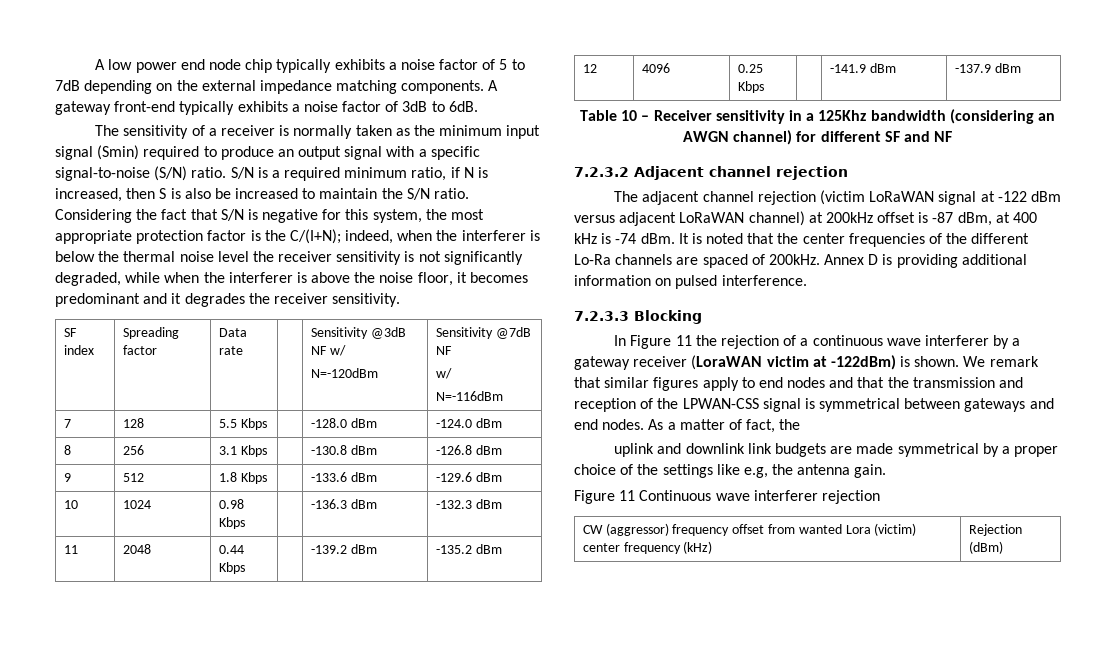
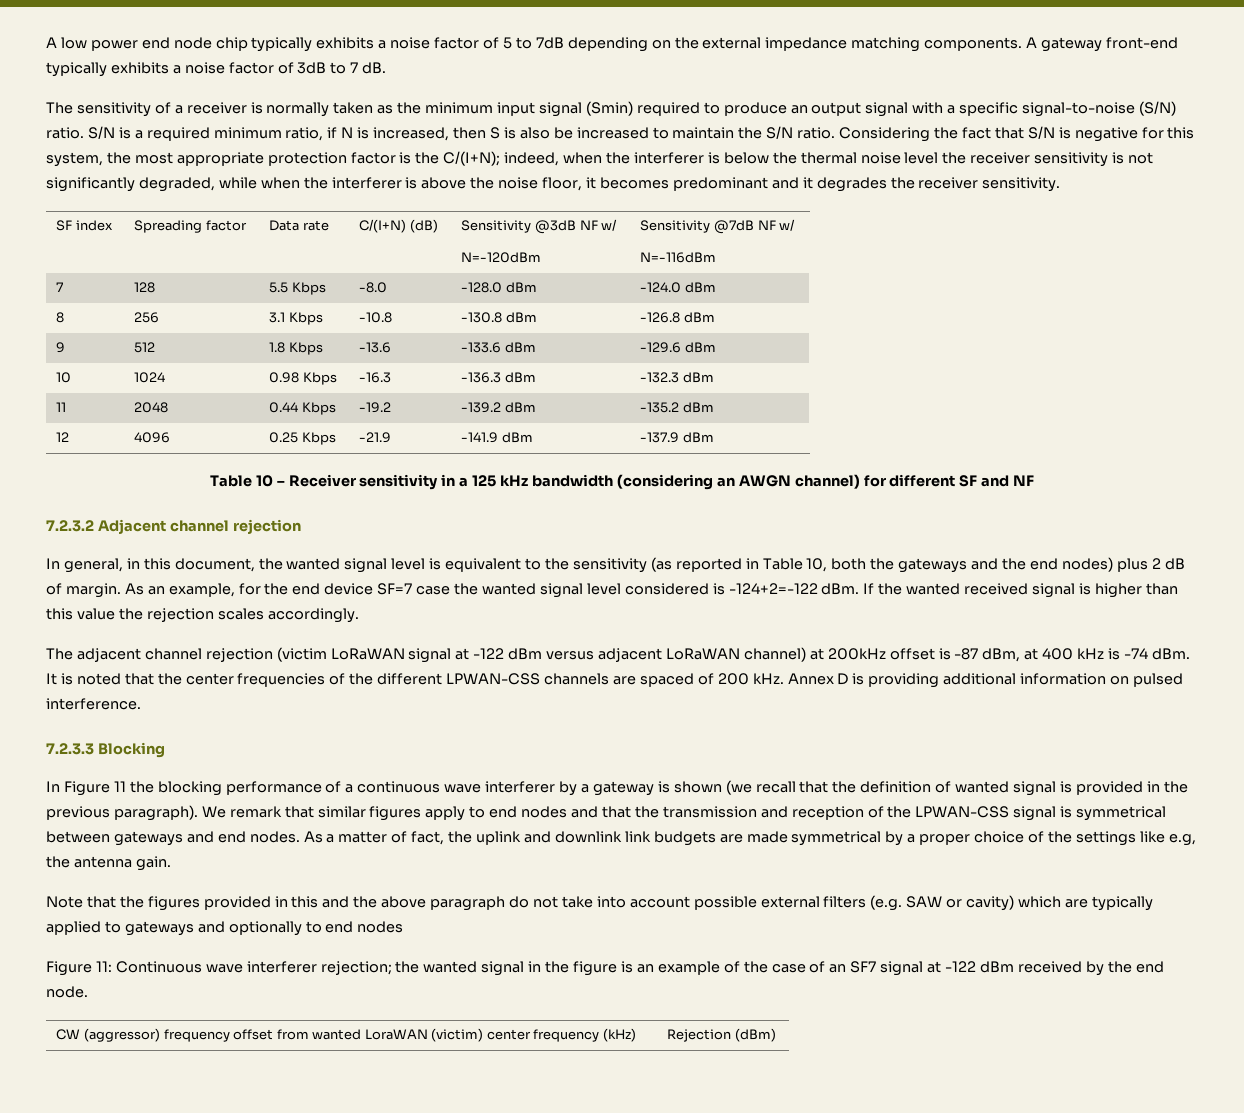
- A gateway front-end typically exhibits a noise factor of 3dB to 6dB.
+ A gateway front-end typically exhibits a noise factor of 3dB to 7 dB.
- SF index | Spreading factor | Data rate | | Sensitivity @3dB NF w/
- N=-120dBm | Sensitivity @7dB NF
- w/
+ SF index | Spreading factor | Data rate | C/(I+N) (dB) | Sensitivity @3dB NF w/
+ N=-120dBm | Sensitivity @7dB NF w/
- 7 | 128 | 5.5 Kbps | | -128.0 dBm | -124.0 dBm
+ 7 | 128 | 5.5 Kbps | -8.0 | -128.0 dBm | -124.0 dBm
- 8 | 256 | 3.1 Kbps | | -130.8 dBm | -126.8 dBm
+ 8 | 256 | 3.1 Kbps | -10.8 | -130.8 dBm | -126.8 dBm
- 9 | 512 | 1.8 Kbps | | -133.6 dBm | -129.6 dBm
+ 9 | 512 | 1.8 Kbps | -13.6 | -133.6 dBm | -129.6 dBm
- 10 | 1024 | 0.98 Kbps | | -136.3 dBm | -132.3 dBm
+ 10 | 1024 | 0.98 Kbps | -16.3 | -136.3 dBm | -132.3 dBm
- 11 | 2048 | 0.44 Kbps | | -139.2 dBm | -135.2 dBm
+ 11 | 2048 | 0.44 Kbps | -19.2 | -139.2 dBm | -135.2 dBm
- 12 | 4096 | 0.25 Kbps | | -141.9 dBm | -137.9 dBm
+ 12 | 4096 | 0.25 Kbps | -21.9 | -141.9 dBm | -137.9 dBm
- Table 10 – Receiver sensitivity in a 125Khz bandwidth (considering an AWGN channel) for different SF and NF
+ Table 10 – Receiver sensitivity in a 125 kHz bandwidth (considering an AWGN channel) for different SF and NF
+ In general, in this document, the wanted signal level is equivalent to the sensitivity (as reported in Table 10, both the gateways and the end nodes) plus 2 dB of margin. As an example, for the end device SF=7 case the wanted signal level considered is -124+2=-122 dBm. If the wanted received signal is higher than this value the rejection scales accordingly.
- It is noted that the center frequencies of the different Lo-Ra channels are spaced of 200kHz.
+ It is noted that the center frequencies of the different LPWAN-CSS channels are spaced of 200 kHz.
- In Figure 11 the rejection of a continuous wave interferer by a gateway receiver (LoraWAN victim at -122dBm) is shown.
+ In Figure 11 the blocking performance of a continuous wave interferer by a gateway is shown (we recall that the definition of wanted signal is provided in the previous paragraph).
- As a matter of fact, the
- uplink and downlink link budgets are made symmetrical by a proper choice of the settings like e.g, the antenna gain.
+ As a matter of fact, the uplink and downlink link budgets are made symmetrical by a proper choice of the settings like e.g, the antenna gain.
- Figure 11 Continuous wave interferer rejection
+ Note that the figures provided in this and the above paragraph do not take into account possible external filters (e.g. SAW or cavity) which are typically applied to gateways and optionally to end nodes
+ Figure 11: Continuous wave interferer rejection; the wanted signal in the figure is an example of the case of an SF7 signal at -122 dBm received by the end node.
- CW (aggressor) frequency offset from wanted Lora (victim) center frequency (kHz) | Rejection (dBm)
+ CW (aggressor) frequency offset from wanted LoraWAN (victim) center frequency (kHz) | Rejection (dBm)

